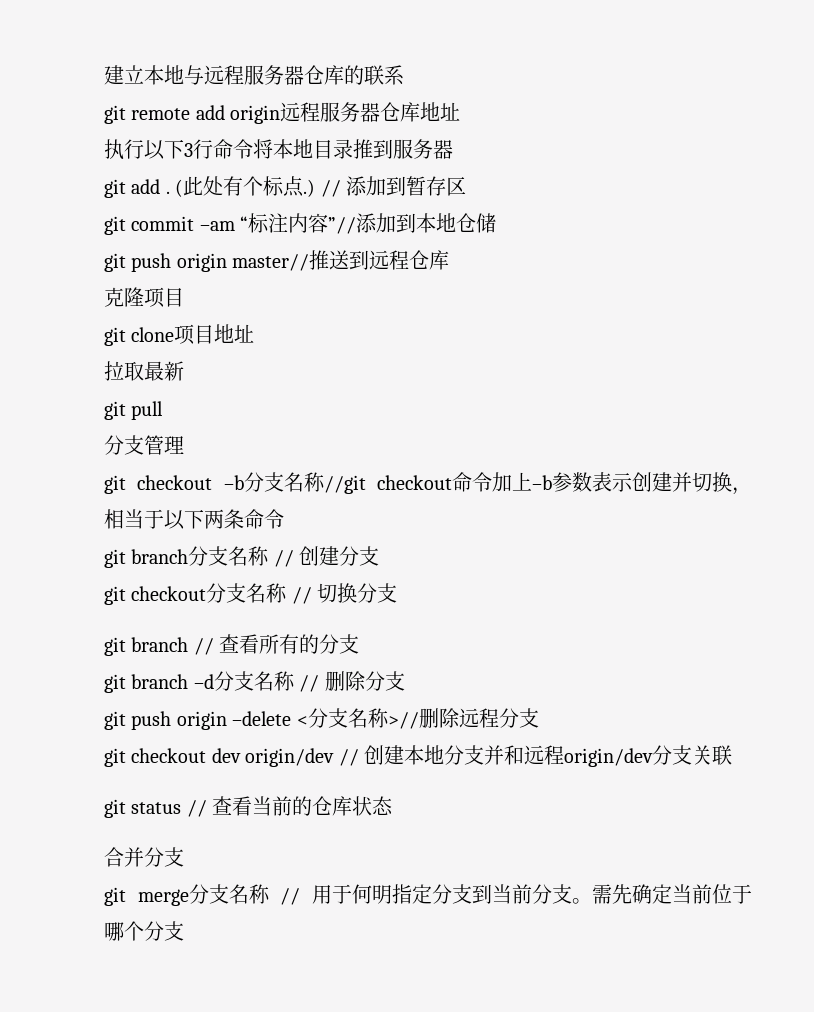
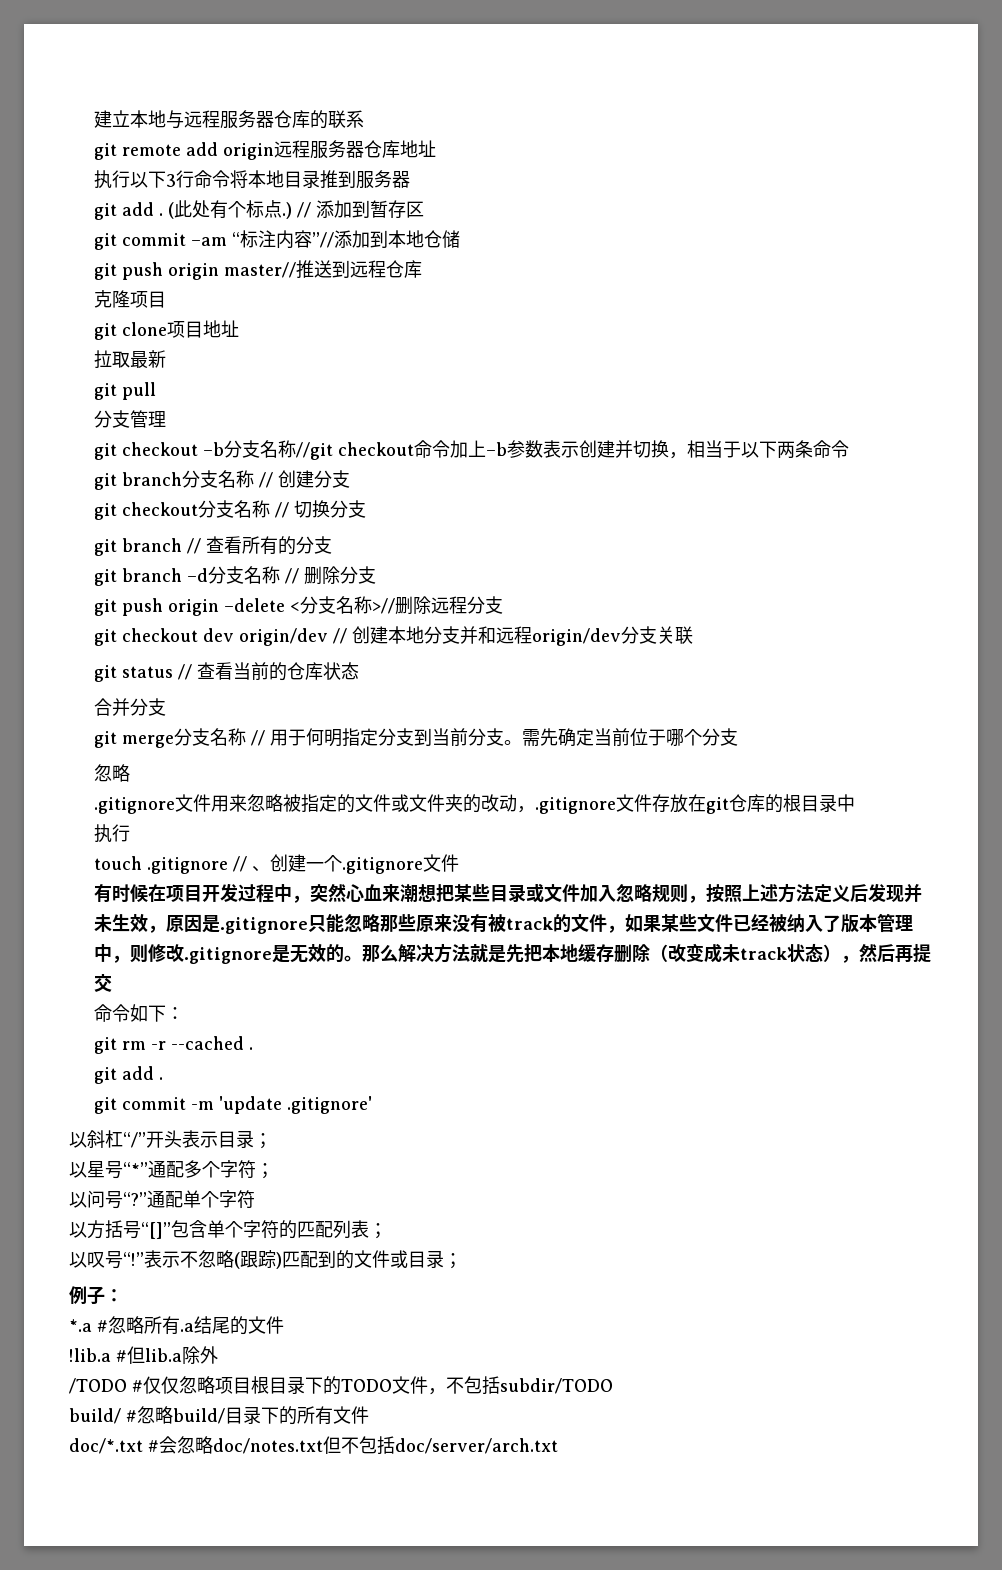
  需先确定当前位于哪个分支
+ 忽略
+ .gitignore文件用来忽略被指定的文件或文件夹的改动，.gitignore文件存放在git仓库的根目录中
+ 执行
+ touch .gitignore // 、创建一个.gitignore文件
+ 有时候在项目开发过程中，突然心血来潮想把某些目录或文件加入忽略规则，按照上述方法定义后发现并未生效，原因是.gitignore只能忽略那些原来没有被track的文件，如果某些文件已经被纳入了版本管理中，则修改.gitignore是无效的。那么解决方法就是先把本地缓存删除（改变成未track状态），然后再提交
+ 命令如下：
+ git rm -r --cached .
+ git add .
+ git commit -m 'update .gitignore'
+ 以斜杠“/”开头表示目录；
+ 以星号“*”通配多个字符；
+ 以问号“?”通配单个字符
+ 以方括号“[]”包含单个字符的匹配列表；
+ 以叹号“!”表示不忽略(跟踪)匹配到的文件或目录；
+ 例子：
+ *.a #忽略所有.a结尾的文件
+ !lib.a #但lib.a除外
+ /TODO #仅仅忽略项目根目录下的TODO文件，不包括subdir/TODO
+ build/ #忽略build/目录下的所有文件
+ doc/*.txt #会忽略doc/notes.txt但不包括doc/server/arch.txt

